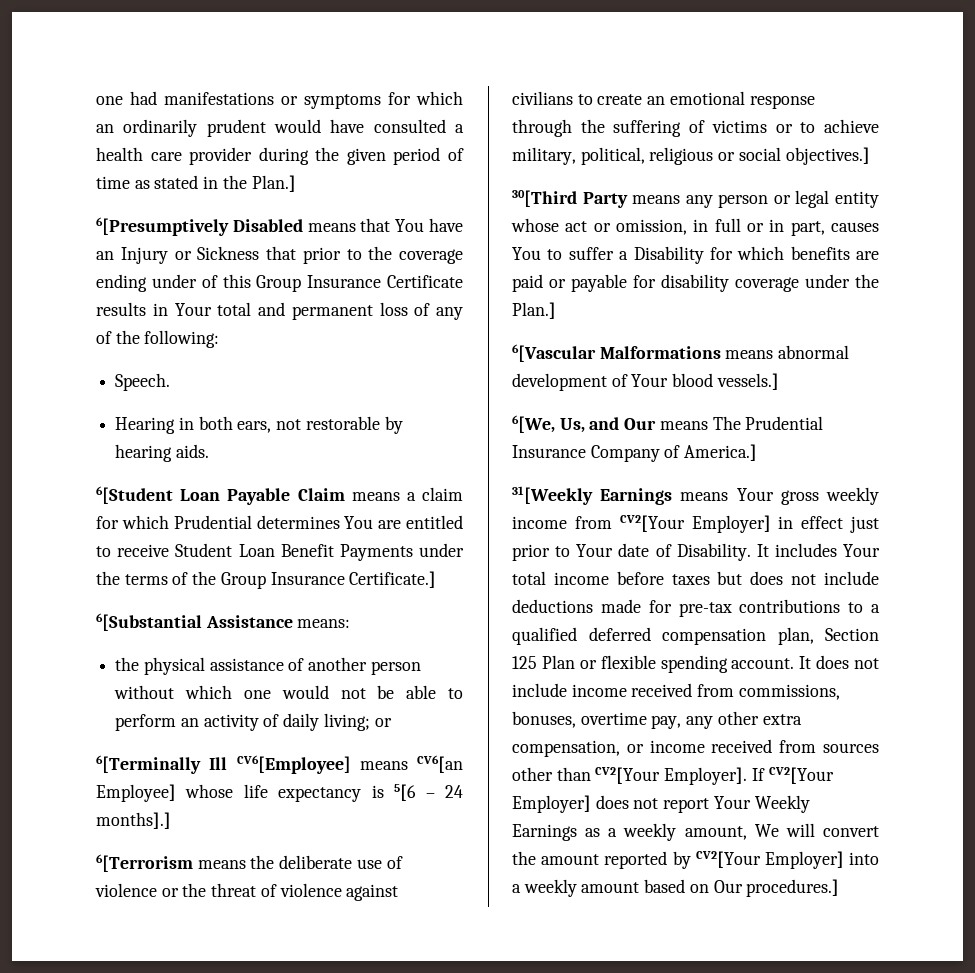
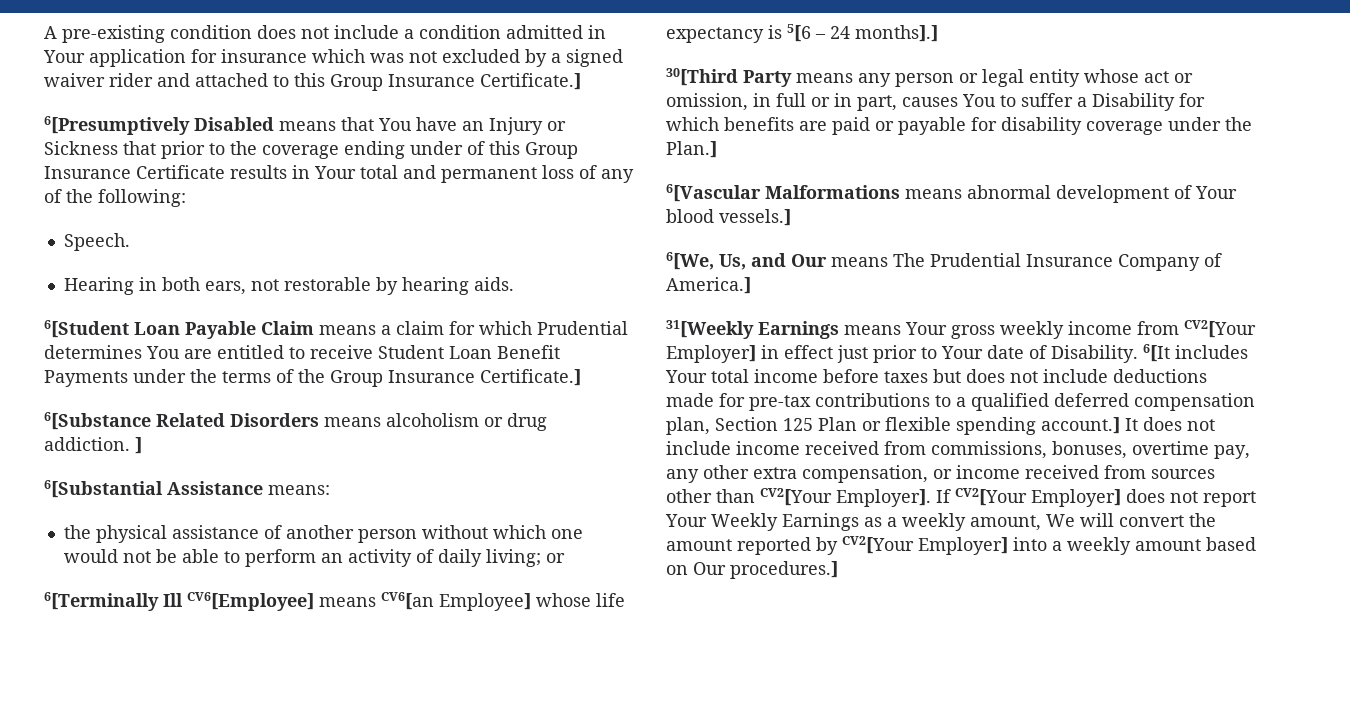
- one had manifestations or symptoms for which an ordinarily prudent would have consulted a health care provider during the given period of time as stated in the Plan.]
+ A pre-existing condition does not include a condition admitted in Your application for insurance which was not excluded by a signed waiver rider and attached to this Group Insurance Certificate.]
+ 6[Substance Related Disorders means alcoholism or drug addiction. ]
- 6[Terrorism means the deliberate use of violence or the threat of violence against civilians to create an emotional response through the suffering of victims or to achieve military, political, religious or social objectives.]
- It includes Your total income before taxes but does not include deductions made for pre-tax contributions to a qualified deferred compensation plan, Section 125 Plan or flexible spending account.
+ 6[It includes Your total income before taxes but does not include deductions made for pre-tax contributions to a qualified deferred compensation plan, Section 125 Plan or flexible spending account.]

